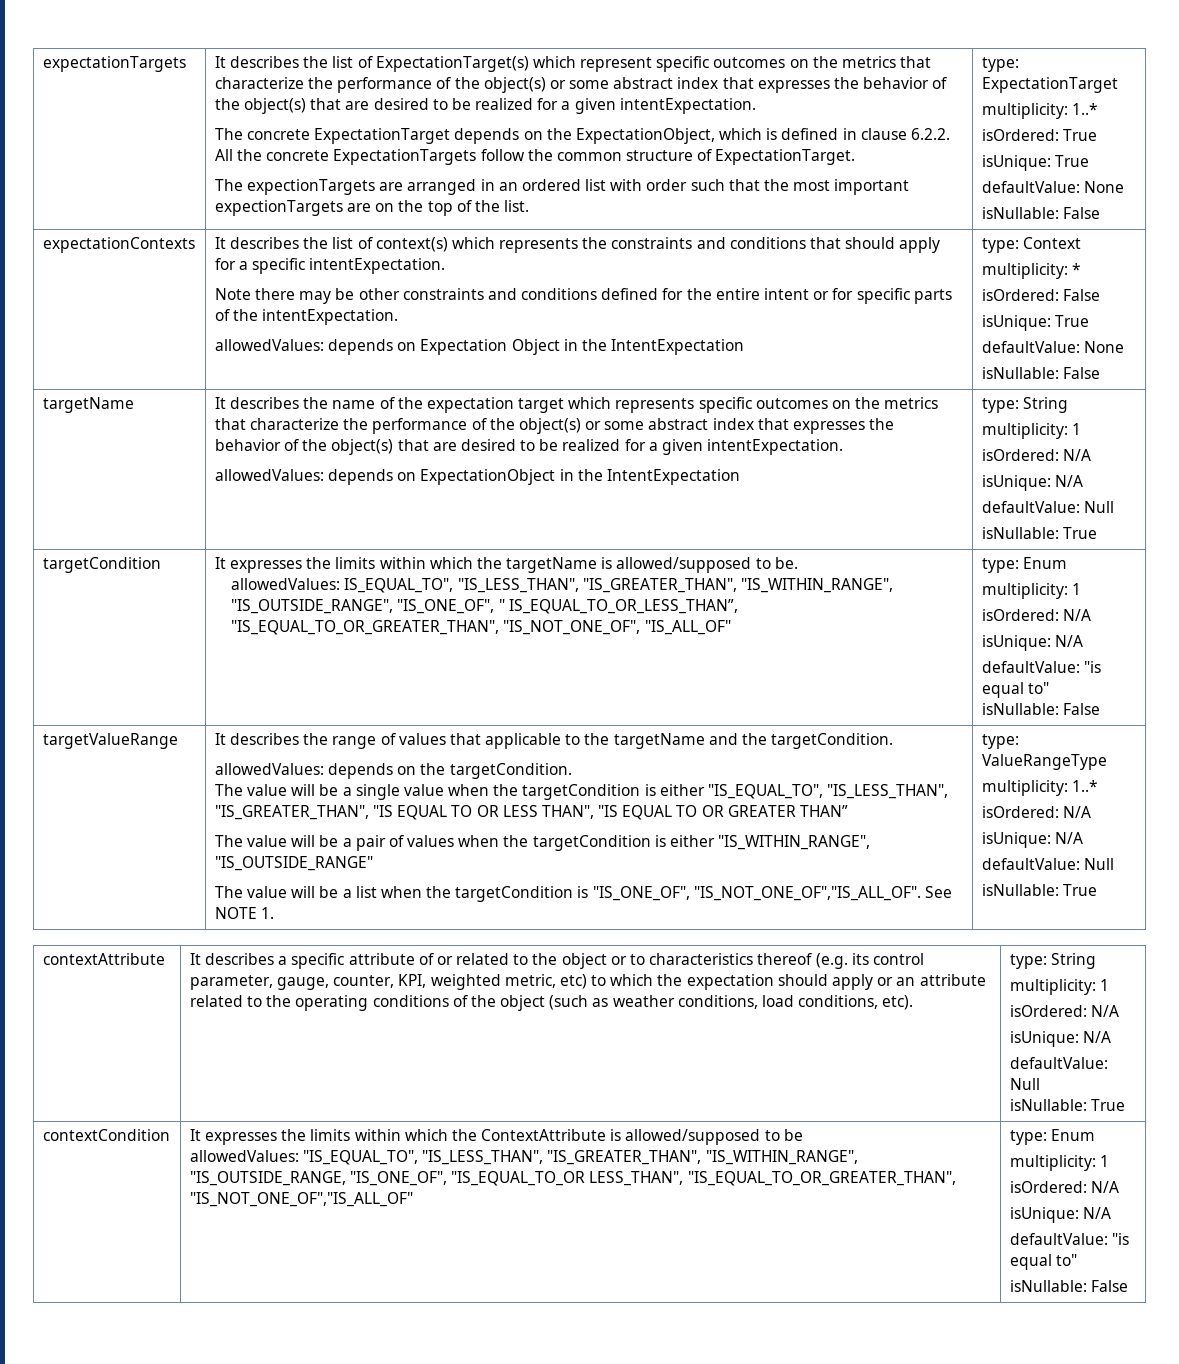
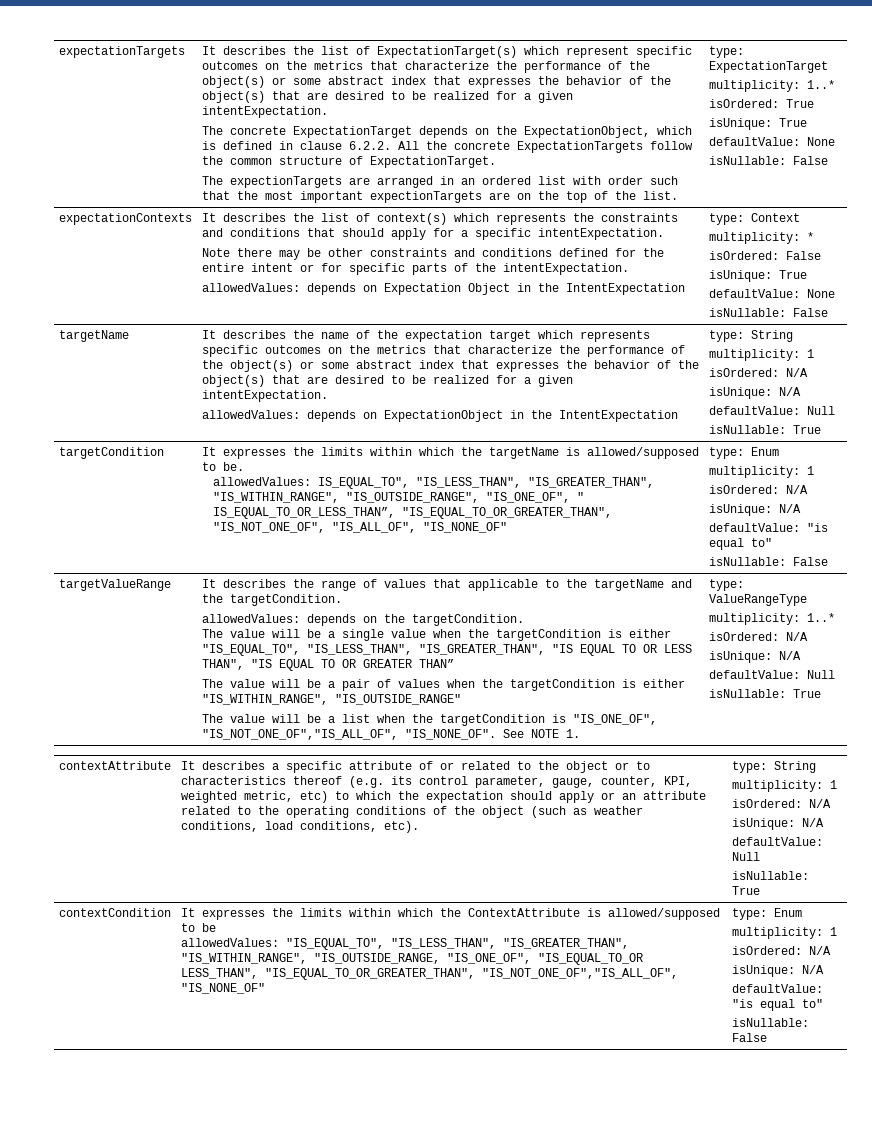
  targetCondition | It expresses the limits within which the targetName is allowed/supposed to be.
- allowedValues: IS_EQUAL_TO", "IS_LESS_THAN", "IS_GREATER_THAN", "IS_WITHIN_RANGE", "IS_OUTSIDE_RANGE", "IS_ONE_OF", " IS_EQUAL_TO_OR_LESS_THAN”, "IS_EQUAL_TO_OR_GREATER_THAN", "IS_NOT_ONE_OF", "IS_ALL_OF" | type: Enum
+ allowedValues: IS_EQUAL_TO", "IS_LESS_THAN", "IS_GREATER_THAN", "IS_WITHIN_RANGE", "IS_OUTSIDE_RANGE", "IS_ONE_OF", " IS_EQUAL_TO_OR_LESS_THAN”, "IS_EQUAL_TO_OR_GREATER_THAN", "IS_NOT_ONE_OF", "IS_ALL_OF", "IS_NONE_OF" | type: Enum
- The value will be a list when the targetCondition is "IS_ONE_OF", "IS_NOT_ONE_OF","IS_ALL_OF".
+ The value will be a list when the targetCondition is "IS_ONE_OF", "IS_NOT_ONE_OF","IS_ALL_OF", "IS_NONE_OF".
  contextCondition | It expresses the limits within which the ContextAttribute is allowed/supposed to be
- allowedValues: "IS_EQUAL_TO", "IS_LESS_THAN", "IS_GREATER_THAN", "IS_WITHIN_RANGE", "IS_OUTSIDE_RANGE, "IS_ONE_OF", "IS_EQUAL_TO_OR LESS_THAN", "IS_EQUAL_TO_OR_GREATER_THAN", "IS_NOT_ONE_OF","IS_ALL_OF" | type: Enum
+ allowedValues: "IS_EQUAL_TO", "IS_LESS_THAN", "IS_GREATER_THAN", "IS_WITHIN_RANGE", "IS_OUTSIDE_RANGE, "IS_ONE_OF", "IS_EQUAL_TO_OR LESS_THAN", "IS_EQUAL_TO_OR_GREATER_THAN", "IS_NOT_ONE_OF","IS_ALL_OF", "IS_NONE_OF" | type: Enum

